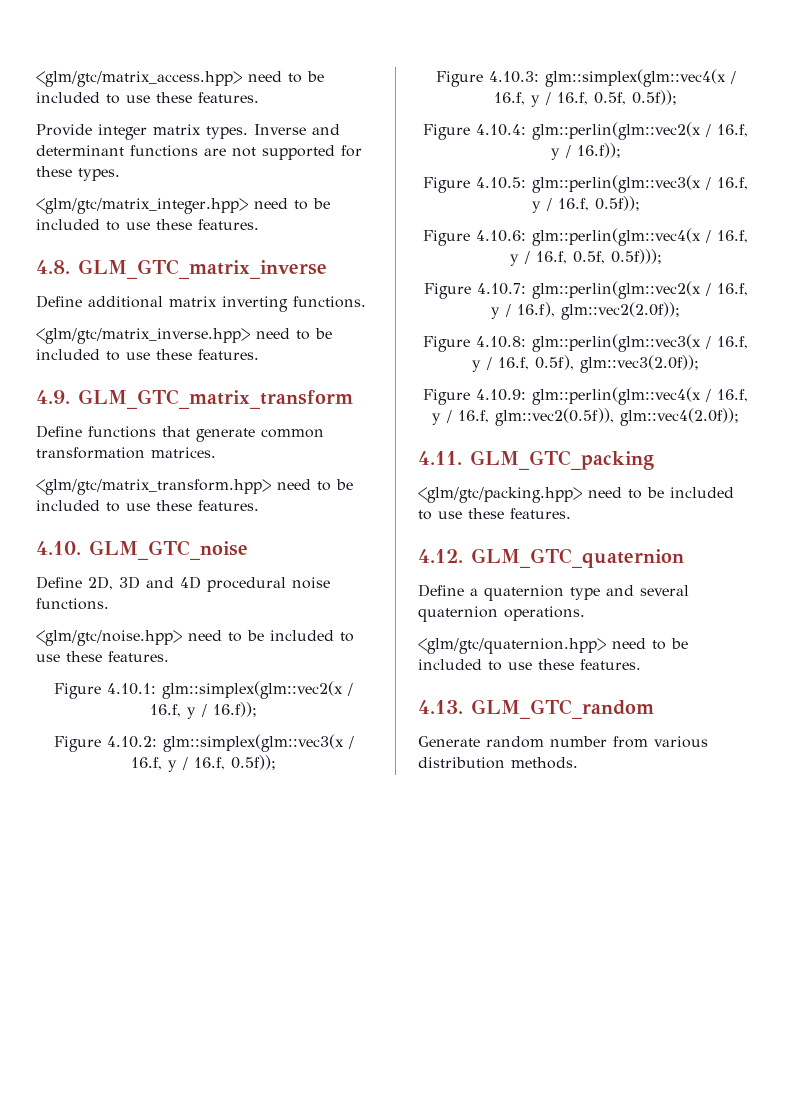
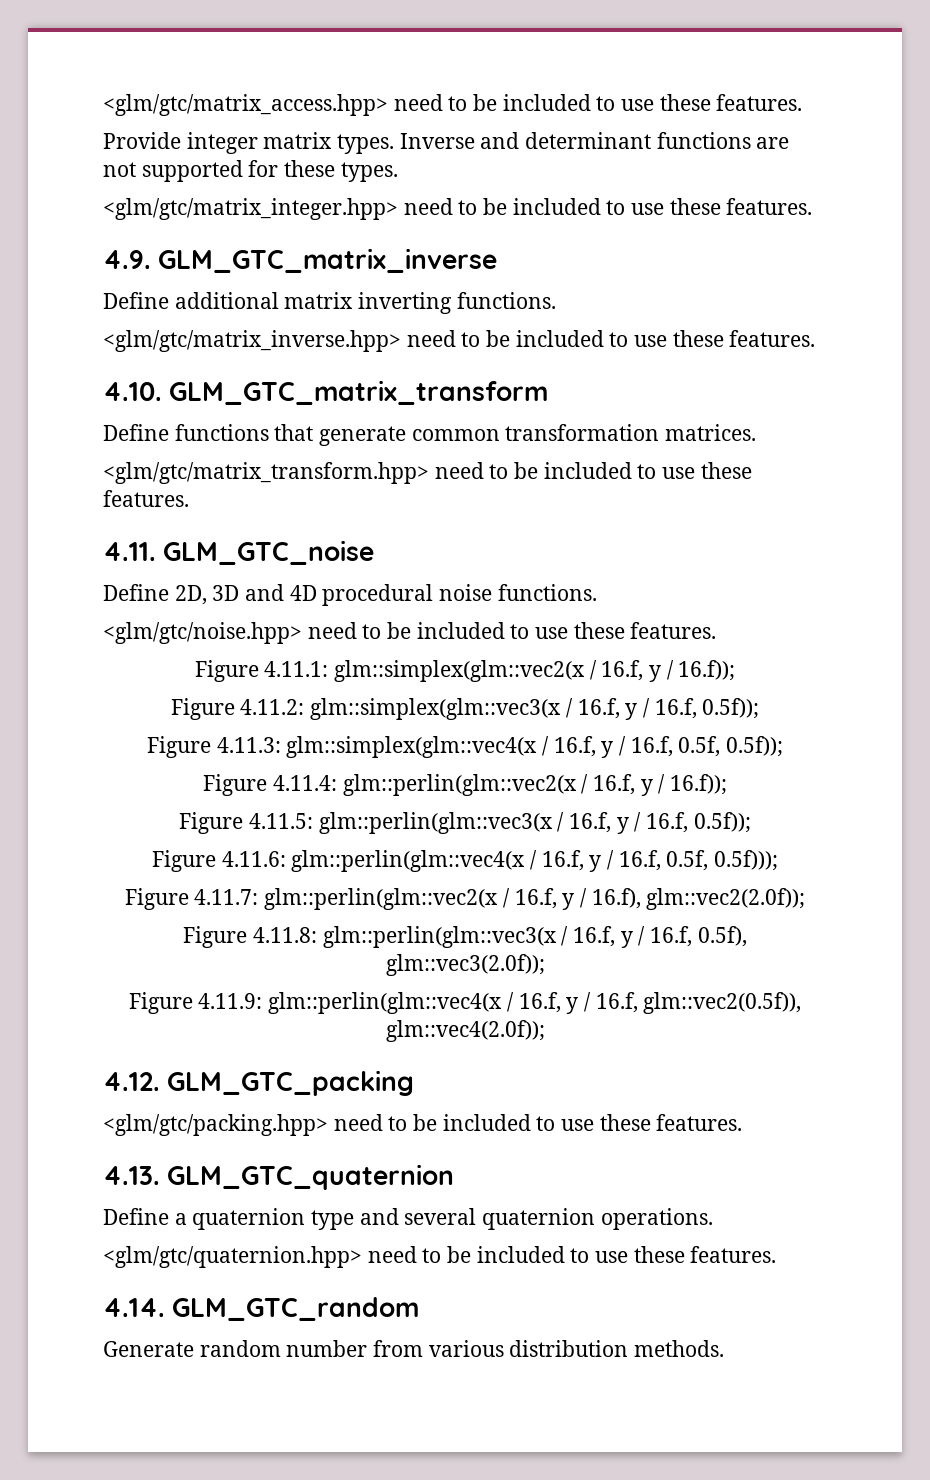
- 4.8. GLM_GTC_matrix_inverse
+ 4.9. GLM_GTC_matrix_inverse
- 4.9. GLM_GTC_matrix_transform
+ 4.10. GLM_GTC_matrix_transform
- 4.10. GLM_GTC_noise
+ 4.11. GLM_GTC_noise
- Figure 4.10.1: glm::simplex(glm::vec2(x / 16.f, y / 16.f));
+ Figure 4.11.1: glm::simplex(glm::vec2(x / 16.f, y / 16.f));
- Figure 4.10.2: glm::simplex(glm::vec3(x / 16.f, y / 16.f, 0.5f));
+ Figure 4.11.2: glm::simplex(glm::vec3(x / 16.f, y / 16.f, 0.5f));
- Figure 4.10.3: glm::simplex(glm::vec4(x / 16.f, y / 16.f, 0.5f, 0.5f));
+ Figure 4.11.3: glm::simplex(glm::vec4(x / 16.f, y / 16.f, 0.5f, 0.5f));
- Figure 4.10.4: glm::perlin(glm::vec2(x / 16.f, y / 16.f));
+ Figure 4.11.4: glm::perlin(glm::vec2(x / 16.f, y / 16.f));
- Figure 4.10.5: glm::perlin(glm::vec3(x / 16.f, y / 16.f, 0.5f));
+ Figure 4.11.5: glm::perlin(glm::vec3(x / 16.f, y / 16.f, 0.5f));
- Figure 4.10.6: glm::perlin(glm::vec4(x / 16.f, y / 16.f, 0.5f, 0.5f)));
+ Figure 4.11.6: glm::perlin(glm::vec4(x / 16.f, y / 16.f, 0.5f, 0.5f)));
- Figure 4.10.7: glm::perlin(glm::vec2(x / 16.f, y / 16.f), glm::vec2(2.0f));
+ Figure 4.11.7: glm::perlin(glm::vec2(x / 16.f, y / 16.f), glm::vec2(2.0f));
- Figure 4.10.8: glm::perlin(glm::vec3(x / 16.f, y / 16.f, 0.5f), glm::vec3(2.0f));
+ Figure 4.11.8: glm::perlin(glm::vec3(x / 16.f, y / 16.f, 0.5f), glm::vec3(2.0f));
- Figure 4.10.9: glm::perlin(glm::vec4(x / 16.f, y / 16.f, glm::vec2(0.5f)), glm::vec4(2.0f));
+ Figure 4.11.9: glm::perlin(glm::vec4(x / 16.f, y / 16.f, glm::vec2(0.5f)), glm::vec4(2.0f));
- 4.11. GLM_GTC_packing
+ 4.12. GLM_GTC_packing
- 4.12. GLM_GTC_quaternion
+ 4.13. GLM_GTC_quaternion
- 4.13. GLM_GTC_random
+ 4.14. GLM_GTC_random

